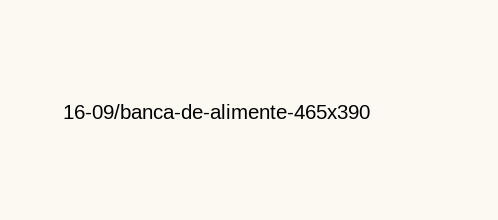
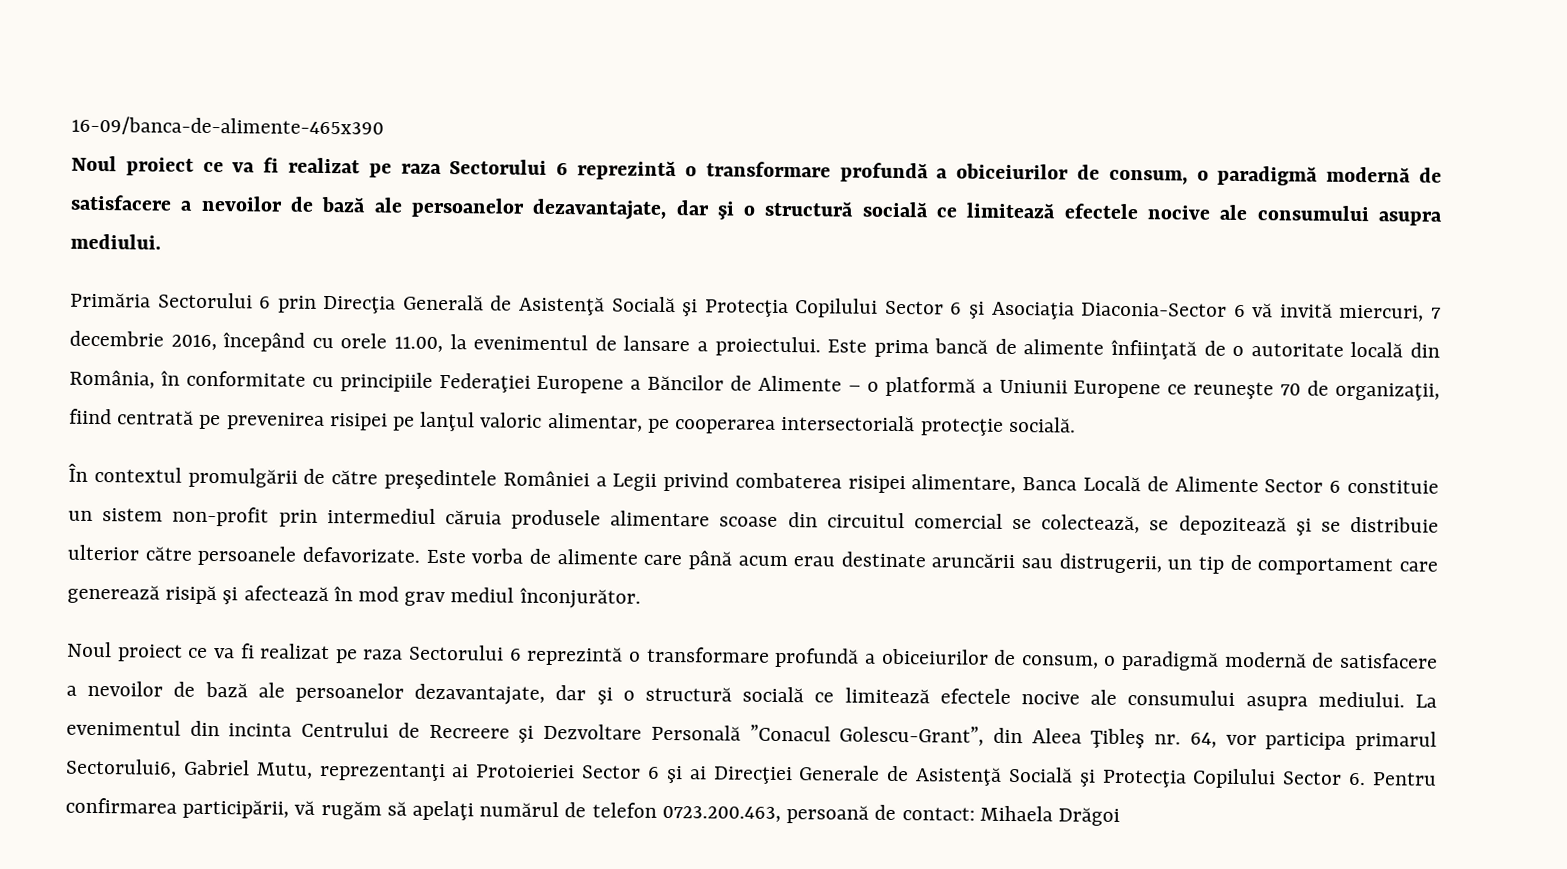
  16-09/banca-de-alimente-465x390
+ Noul proiect ce va fi realizat pe raza Sectorului 6 reprezintă o transformare profundă a obiceiurilor de consum, o paradigmă modernă de satisfacere a nevoilor de bază ale persoanelor dezavantajate, dar şi o structură socială ce limitează efectele nocive ale consumului asupra mediului.
+ Primăria Sectorului 6 prin Direcţia Generală de Asistenţă Socială şi Protecţia Copilului Sector 6 şi Asociaţia Diaconia-Sector 6 vă invită miercuri, 7 decembrie 2016, începând cu orele 11.00, la evenimentul de lansare a proiectului. Este prima bancă de alimente înfiinţată de o autoritate locală din România, în conformitate cu principiile Federaţiei Europene a Băncilor de Alimente – o platformă a Uniunii Europene ce reuneşte 70 de organizaţii, fiind centrată pe prevenirea risipei pe lanţul valoric alimentar, pe cooperarea intersectorială protecţie socială.
+ În contextul promulgării de către preşedintele României a Legii privind combaterea risipei alimentare, Banca Locală de Alimente Sector 6 constituie un sistem non-profit prin intermediul căruia produsele alimentare scoase din circuitul comercial se colectează, se depozitează şi se distribuie ulterior către persoanele defavorizate. Este vorba de alimente care până acum erau destinate aruncării sau distrugerii, un tip de comportament care generează risipă şi afectează în mod grav mediul înconjurător.
+ Noul proiect ce va fi realizat pe raza Sectorului 6 reprezintă o transformare profundă a obiceiurilor de consum, o paradigmă modernă de satisfacere a nevoilor de bază ale persoanelor dezavantajate, dar şi o structură socială ce limitează efectele nocive ale consumului asupra mediului. La evenimentul din incinta Centrului de Recreere şi Dezvoltare Personală ”Conacul Golescu-Grant”, din Aleea Ţibleş nr. 64, vor participa primarul Sectorului6, Gabriel Mutu, reprezentanţi ai Protoieriei Sector 6 şi ai Direcţiei Generale de Asistenţă Socială şi Protecţia Copilului Sector 6. Pentru confirmarea participării, vă rugăm să apelaţi numărul de telefon 0723.200.463, persoană de contact: Mihaela Drăgoi

